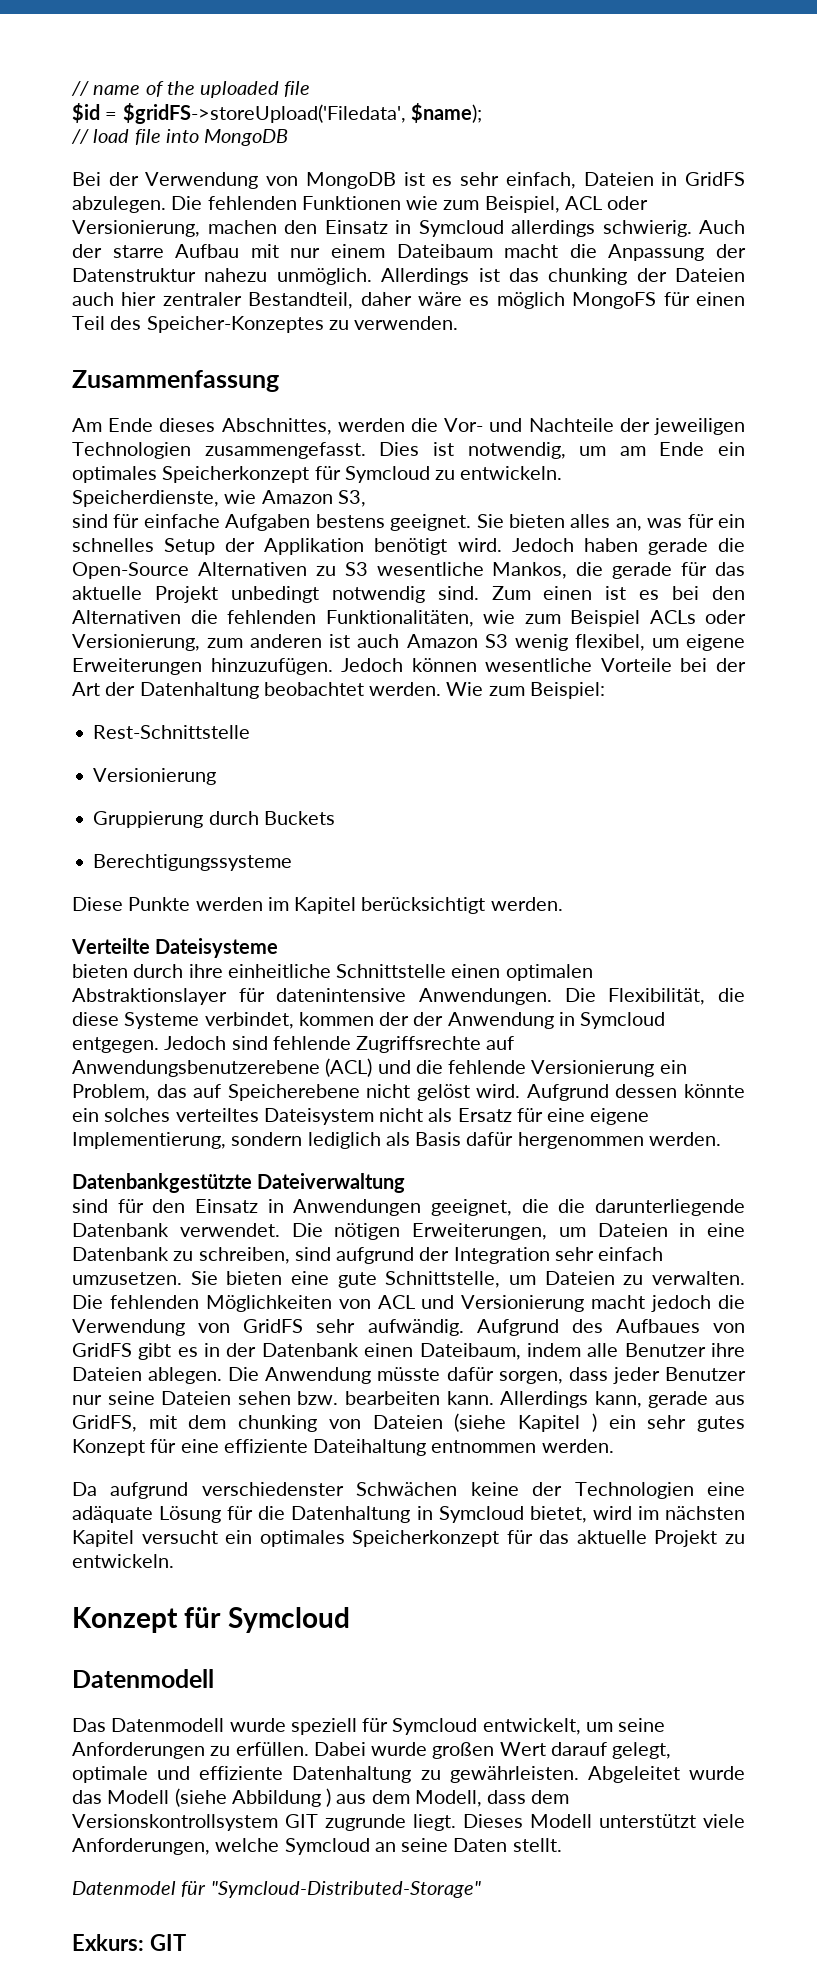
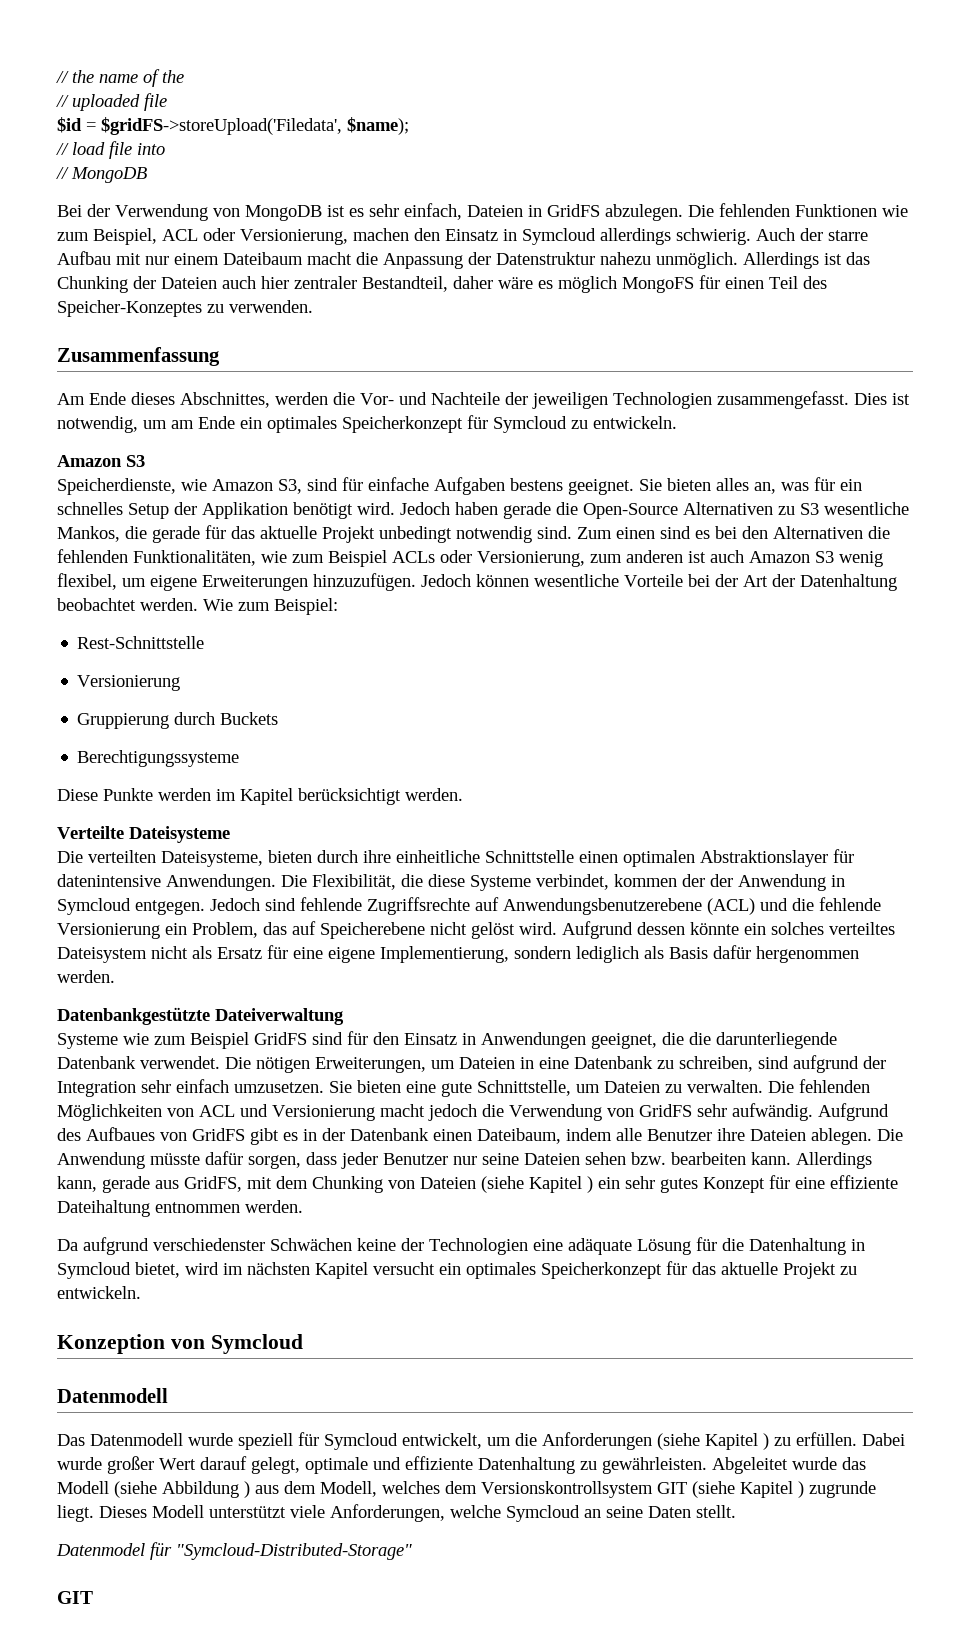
- // name of the uploaded file
+ // the name of the
+ // uploaded file
- // load file into MongoDB
+ // load file into
+ // MongoDB
- Allerdings ist das chunking der Dateien auch hier zentraler Bestandteil, daher wäre es möglich MongoFS für einen Teil des Speicher-Konzeptes zu verwenden.
+ Allerdings ist das Chunking der Dateien auch hier zentraler Bestandteil, daher wäre es möglich MongoFS für einen Teil des Speicher-Konzeptes zu verwenden.
  Dies ist notwendig, um am Ende ein optimales Speicherkonzept für Symcloud zu entwickeln.
+ Amazon S3
- Speicherdienste, wie Amazon S3,
- sind für einfache Aufgaben bestens geeignet.
+ Speicherdienste, wie Amazon S3, sind für einfache Aufgaben bestens geeignet.
- Zum einen ist es bei den Alternativen die fehlenden Funktionalitäten, wie zum Beispiel ACLs oder Versionierung, zum anderen ist auch Amazon S3 wenig flexibel, um eigene Erweiterungen hinzuzufügen.
+ Zum einen sind es bei den Alternativen die fehlenden Funktionalitäten, wie zum Beispiel ACLs oder Versionierung, zum anderen ist auch Amazon S3 wenig flexibel, um eigene Erweiterungen hinzuzufügen.
- bieten durch ihre einheitliche Schnittstelle einen optimalen Abstraktionslayer für datenintensive Anwendungen.
+ Die verteilten Dateisysteme, bieten durch ihre einheitliche Schnittstelle einen optimalen Abstraktionslayer für datenintensive Anwendungen.
- sind für den Einsatz in Anwendungen geeignet, die die darunterliegende Datenbank verwendet.
+ Systeme wie zum Beispiel GridFS sind für den Einsatz in Anwendungen geeignet, die die darunterliegende Datenbank verwendet.
- Allerdings kann, gerade aus GridFS, mit dem chunking von Dateien (siehe Kapitel ) ein sehr gutes Konzept für eine effiziente Dateihaltung entnommen werden.
+ Allerdings kann, gerade aus GridFS, mit dem Chunking von Dateien (siehe Kapitel ) ein sehr gutes Konzept für eine effiziente Dateihaltung entnommen werden.
- Konzept für Symcloud
+ Konzeption von Symcloud
- Das Datenmodell wurde speziell für Symcloud entwickelt, um seine Anforderungen zu erfüllen.
+ Das Datenmodell wurde speziell für Symcloud entwickelt, um die Anforderungen (siehe Kapitel ) zu erfüllen.
- Dabei wurde großen Wert darauf gelegt, optimale und effiziente Datenhaltung zu gewährleisten.
+ Dabei wurde großer Wert darauf gelegt, optimale und effiziente Datenhaltung zu gewährleisten.
- Abgeleitet wurde das Modell (siehe Abbildung ) aus dem Modell, dass dem Versionskontrollsystem GIT zugrunde liegt.
+ Abgeleitet wurde das Modell (siehe Abbildung ) aus dem Modell, welches dem Versionskontrollsystem GIT (siehe Kapitel ) zugrunde liegt.
  Datenmodel für "Symcloud-Distributed-Storage"
- Exkurs: GIT
+ GIT

